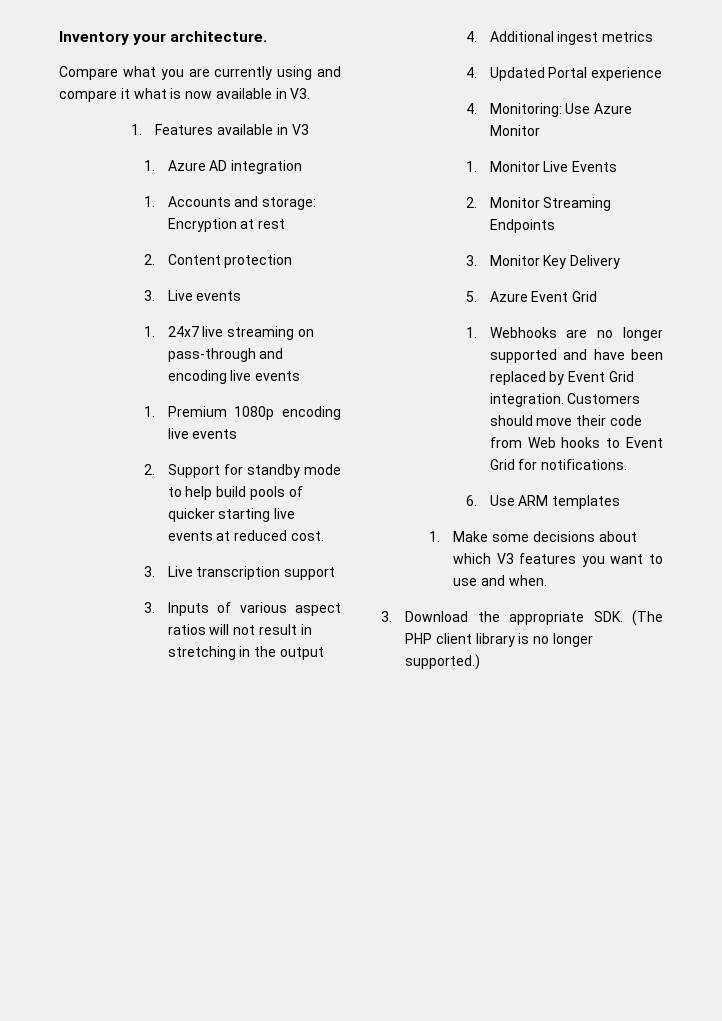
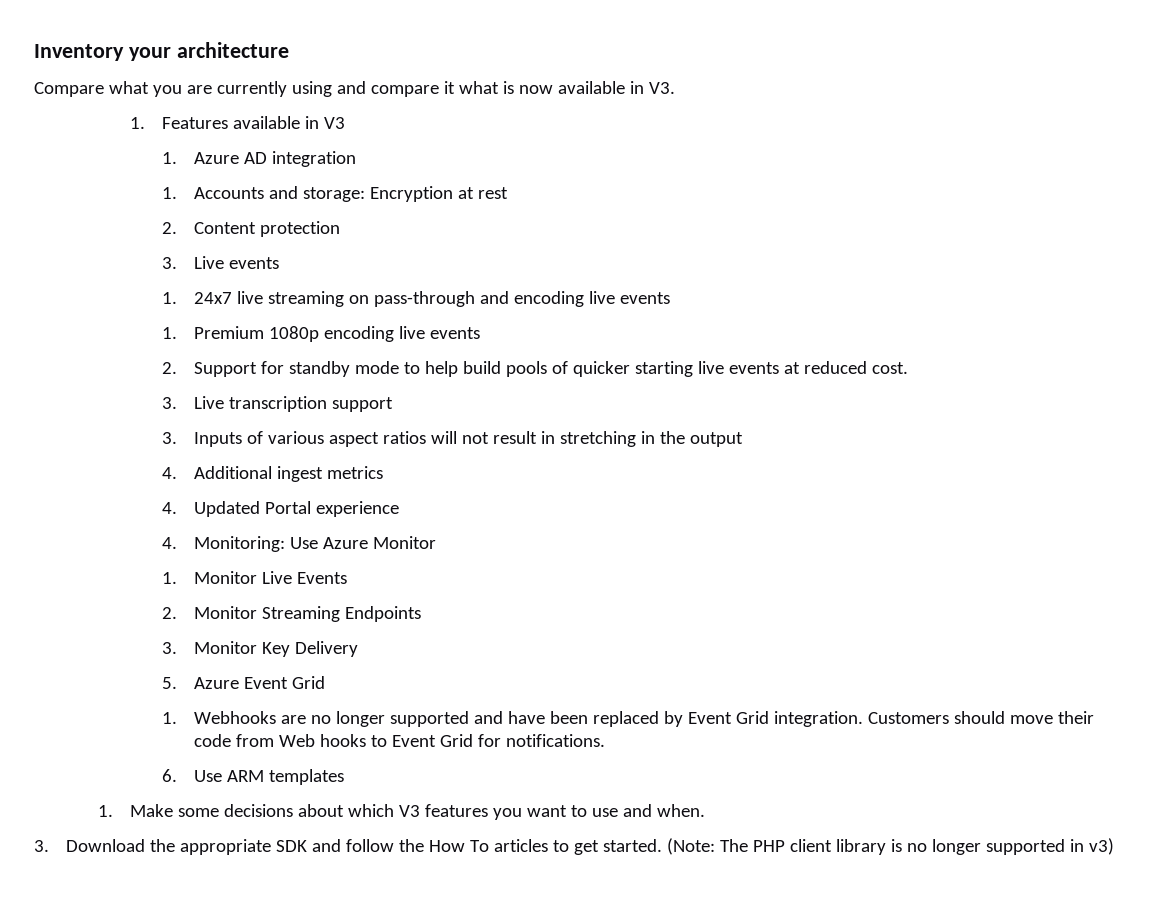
- Inventory your architecture.
+ Inventory your architecture
- 3. Download the appropriate SDK. (The PHP client library is no longer supported.)
+ 3. Download the appropriate SDK and follow the How To articles to get started. (Note: The PHP client library is no longer supported in v3)

